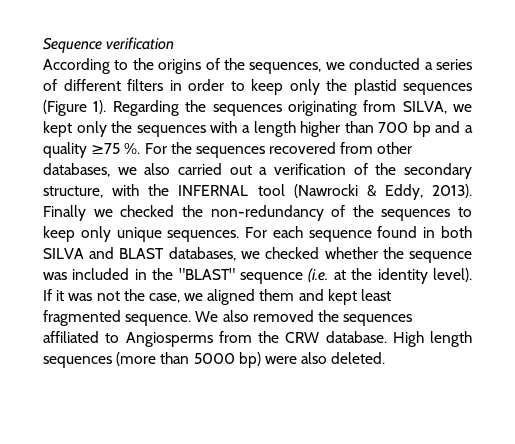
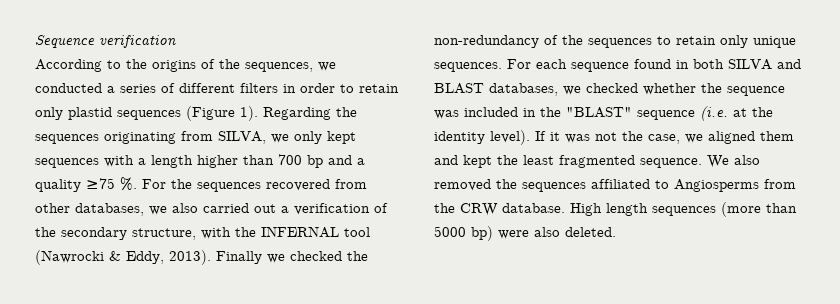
- According to the origins of the sequences, we conducted a series of different filters in order to keep only the plastid sequences (Figure 1).
+ According to the origins of the sequences, we conducted a series of different filters in order to retain only plastid sequences (Figure 1).
- Regarding the sequences originating from SILVA, we kept only the sequences with a length higher than 700 bp and a quality ≥75 %.
+ Regarding the sequences originating from SILVA, we only kept sequences with a length higher than 700 bp and a quality ≥75 %.
- Finally we checked the non-redundancy of the sequences to keep only unique sequences.
+ Finally we checked the non-redundancy of the sequences to retain only unique sequences.
- If it was not the case, we aligned them and kept least fragmented sequence.
+ If it was not the case, we aligned them and kept the least fragmented sequence.

